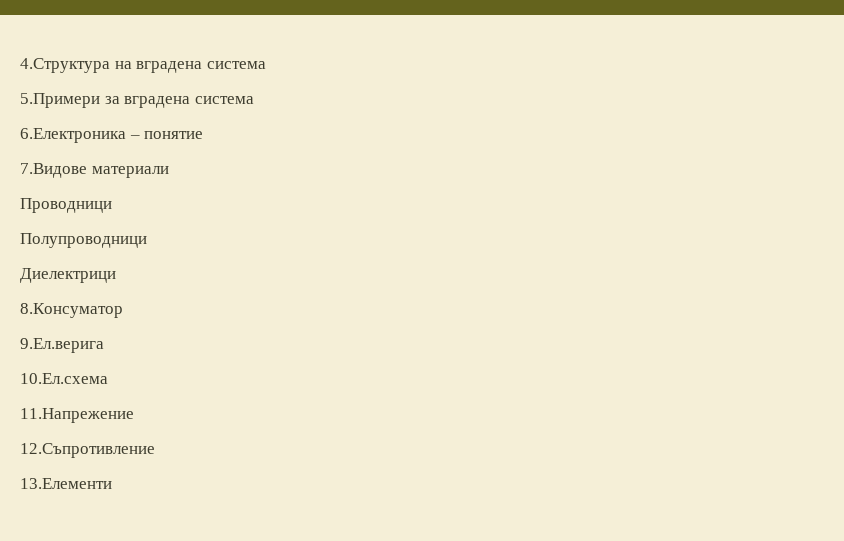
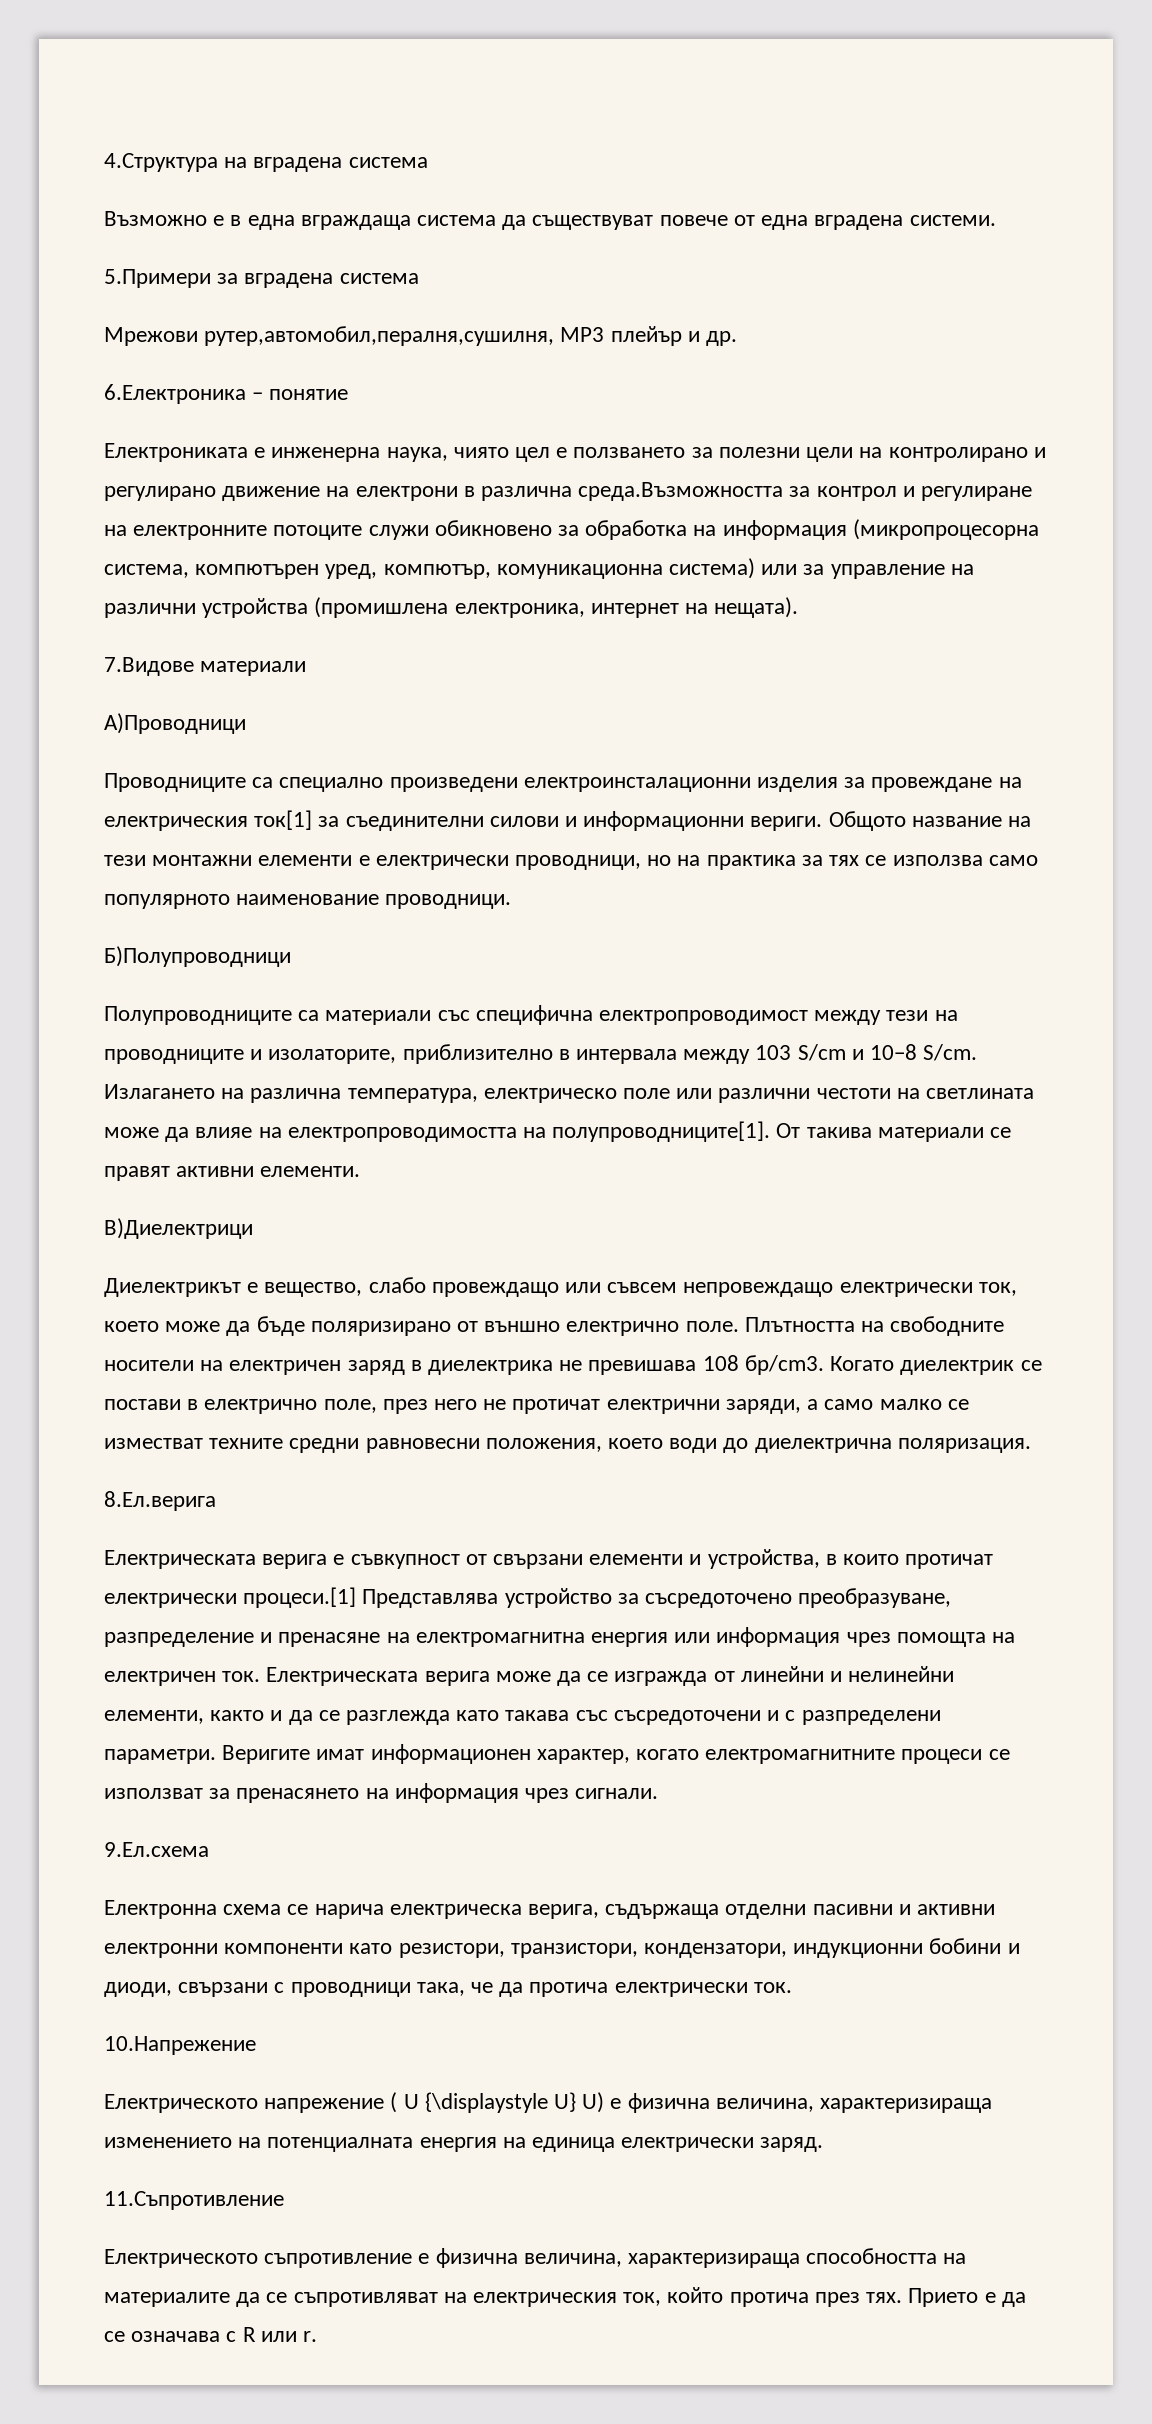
+ Възможно е в една вграждаща система да съществуват повече от една вградена системи.
  5.Примери за вградена система
+ Мрежови рутер,aвтомобил,пералня,сушилня, MP3 плейър и др.
  6.Електроника – понятие
+ Електрониката е инженерна наука, чиято цел е ползването за полезни цели на контролирано и регулирано движение на електрони в различна среда.Възможността за контрол и регулиране на електронните потоците служи обикновено за обработка на информация (микропроцесорна система, компютърен уред, компютър, комуникационна система) или за управление на различни устройства (промишлена електроника, интернет на нещата).
  7.Видове материали
- Проводници
- Полупроводници
- Диелектрици
- 8.Консуматор
- 9.Ел.верига
- 10.Ел.схема
- 11.Напрежение
- 12.Съпротивление
- 13.Елементи
+ А)Проводници
+ Проводниците са специално произведени електроинсталационни изделия за провеждане на електрическия ток[1] за съединителни силови и информационни вериги. Общото название на тези монтажни елементи е електрически проводници, но на практика за тях се използва само популярното наименование проводници.
+ Б)Полупроводници
+ Полупроводниците са материали със специфична електропроводимост между тези на проводниците и изолаторите, приблизително в интервала между 103 S/cm и 10−8 S/cm. Излагането на различна температура, електрическо поле или различни честоти на светлината може да влияе на електропроводимостта на полупроводниците[1]. От такива материали се правят активни елементи.
+ В)Диелектрици
+ Диелектрикът е вещество, слабо провеждащо или съвсем непровеждащо електрически ток, което може да бъде поляризирано от външно електрично поле. Плътността на свободните носители на електричен заряд в диелектрика не превишава 108 бр/cm3. Когато диелектрик се постави в електрично поле, през него не протичат електрични заряди, а само малко се изместват техните средни равновесни положения, което води до диелектрична поляризация.
+ 8.Ел.верига
+ Електрическата верига е съвкупност от свързани елементи и устройства, в които протичат електрически процеси.[1] Представлява устройство за съсредоточено преобразуване, разпределение и пренасяне на електромагнитна енергия или информация чрез помощта на електричен ток. Електрическата верига може да се изгражда от линейни и нелинейни елементи, както и да се разглежда като такава със съсредоточени и с разпределени параметри. Веригите имат информационен характер, когато електромагнитните процеси се използват за пренасянето на информация чрез сигнали.
+ 9.Ел.схема
+ Електронна схема се нарича електрическа верига, съдържаща отделни пасивни и активни електронни компоненти като резистори, транзистори, кондензатори, индукционни бобини и диоди, свързани с проводници така, че да протича електрически ток.
+ 10.Напрежение
+ Електрическото напрежение ( U {\displaystyle U} U) е физична величина, характеризираща изменението на потенциалната енергия на единица електрически заряд.
+ 11.Съпротивление
+ Електрическото съпротивление е физична величина, характеризираща способността на материалите да се съпротивляват на електрическия ток, който протича през тях. Прието е да се означава с R или r.

